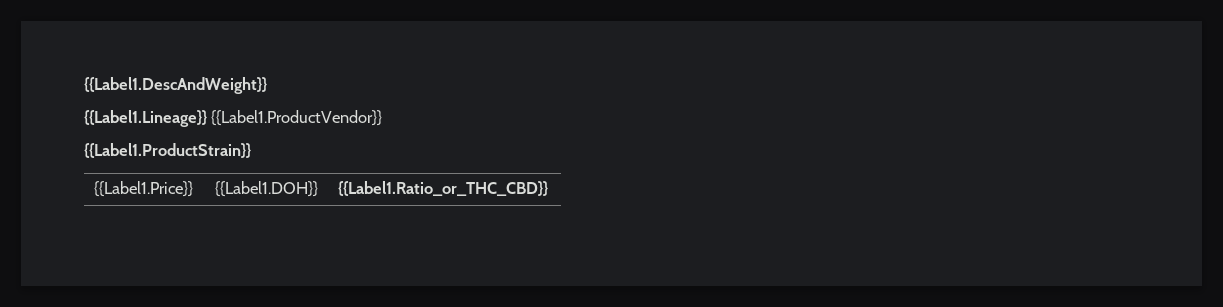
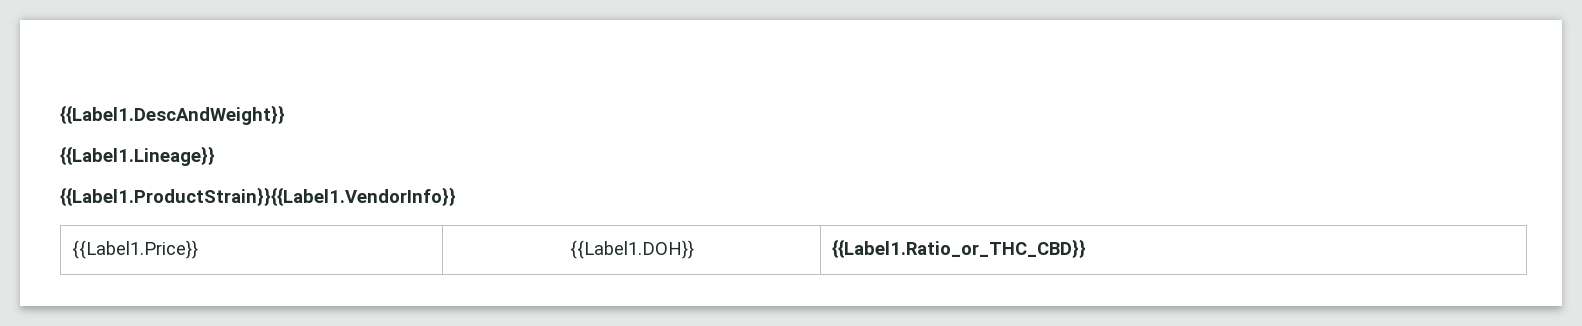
- {{Label1.Lineage}} {{Label1.ProductVendor}}
- {{Label1.ProductStrain}}
+ {{Label1.Lineage}}
+ {{Label1.ProductStrain}}{{Label1.VendorInfo}}

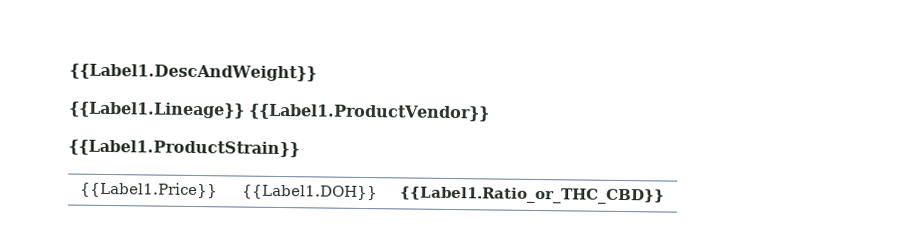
- {{Label1.Lineage}}
- {{Label1.ProductStrain}}{{Label1.VendorInfo}}
+ {{Label1.Lineage}} {{Label1.ProductVendor}}
+ {{Label1.ProductStrain}}

